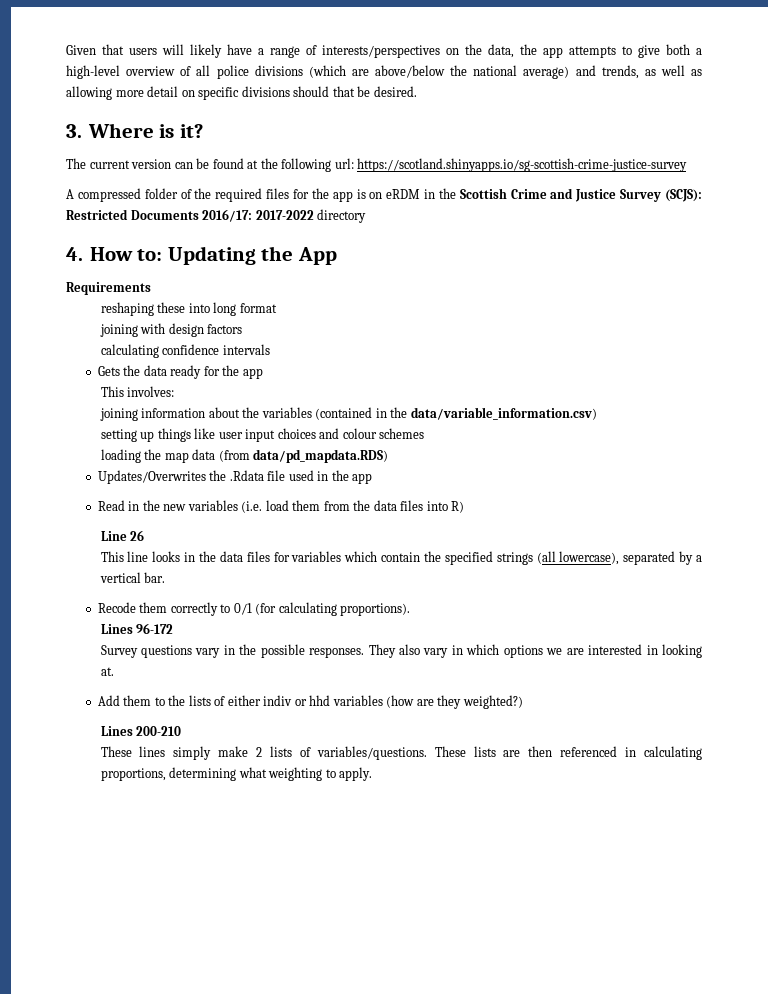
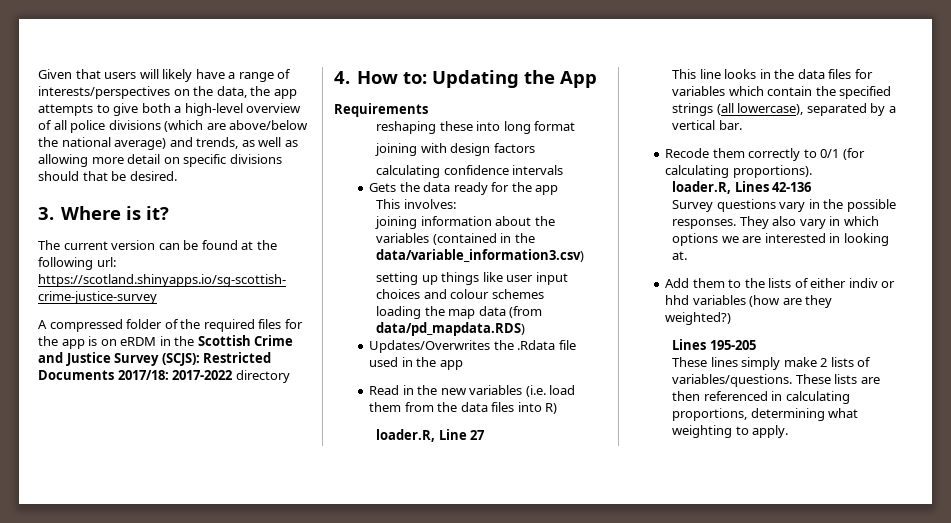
- A compressed folder of the required files for the app is on eRDM in the Scottish Crime and Justice Survey (SCJS): Restricted Documents 2016/17: 2017-2022 directory
+ A compressed folder of the required files for the app is on eRDM in the Scottish Crime and Justice Survey (SCJS): Restricted Documents 2017/18: 2017-2022 directory
- joining information about the variables (contained in the data/variable_information.csv)
+ joining information about the variables (contained in the data/variable_information3.csv)
- Line 26
+ loader.R, Line 27
- Lines 96-172
+ loader.R, Lines 42-136
- Lines 200-210
+ Lines 195-205

